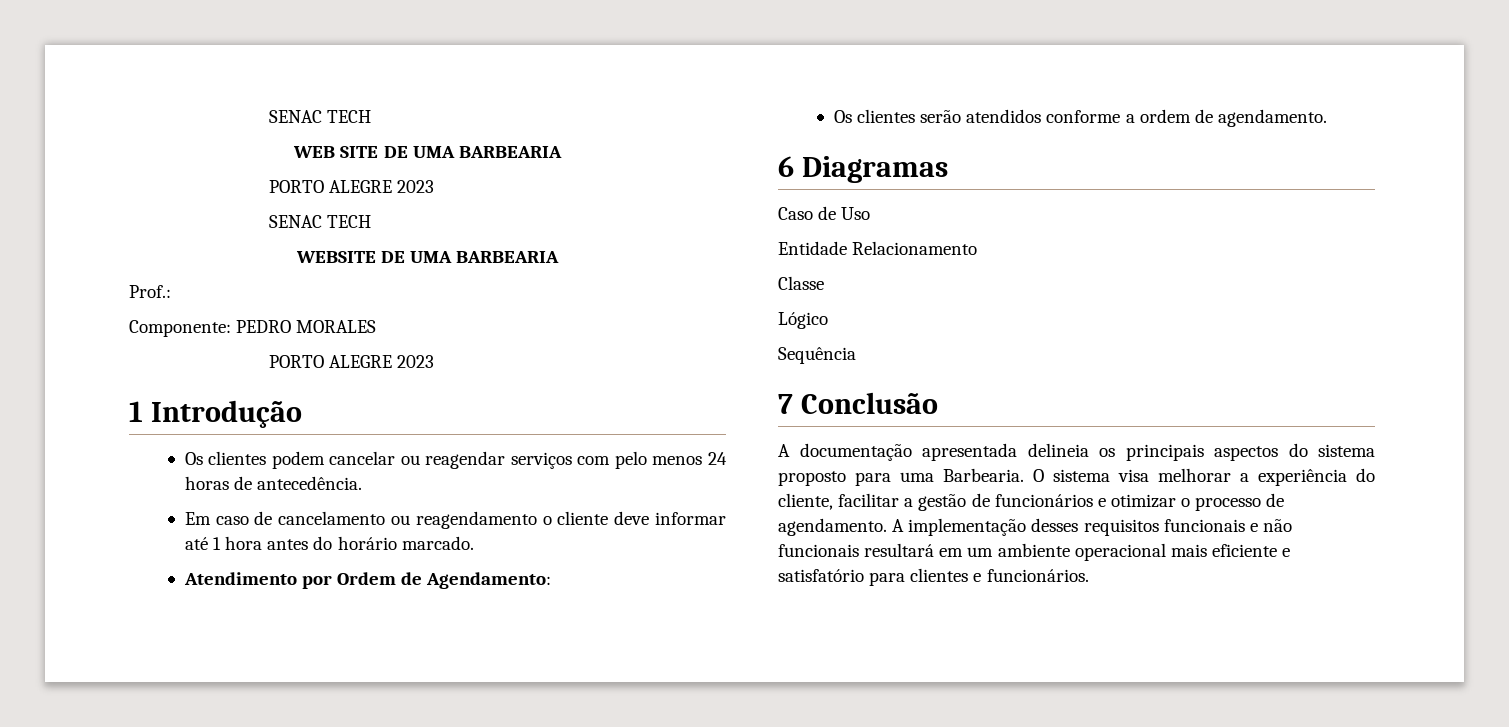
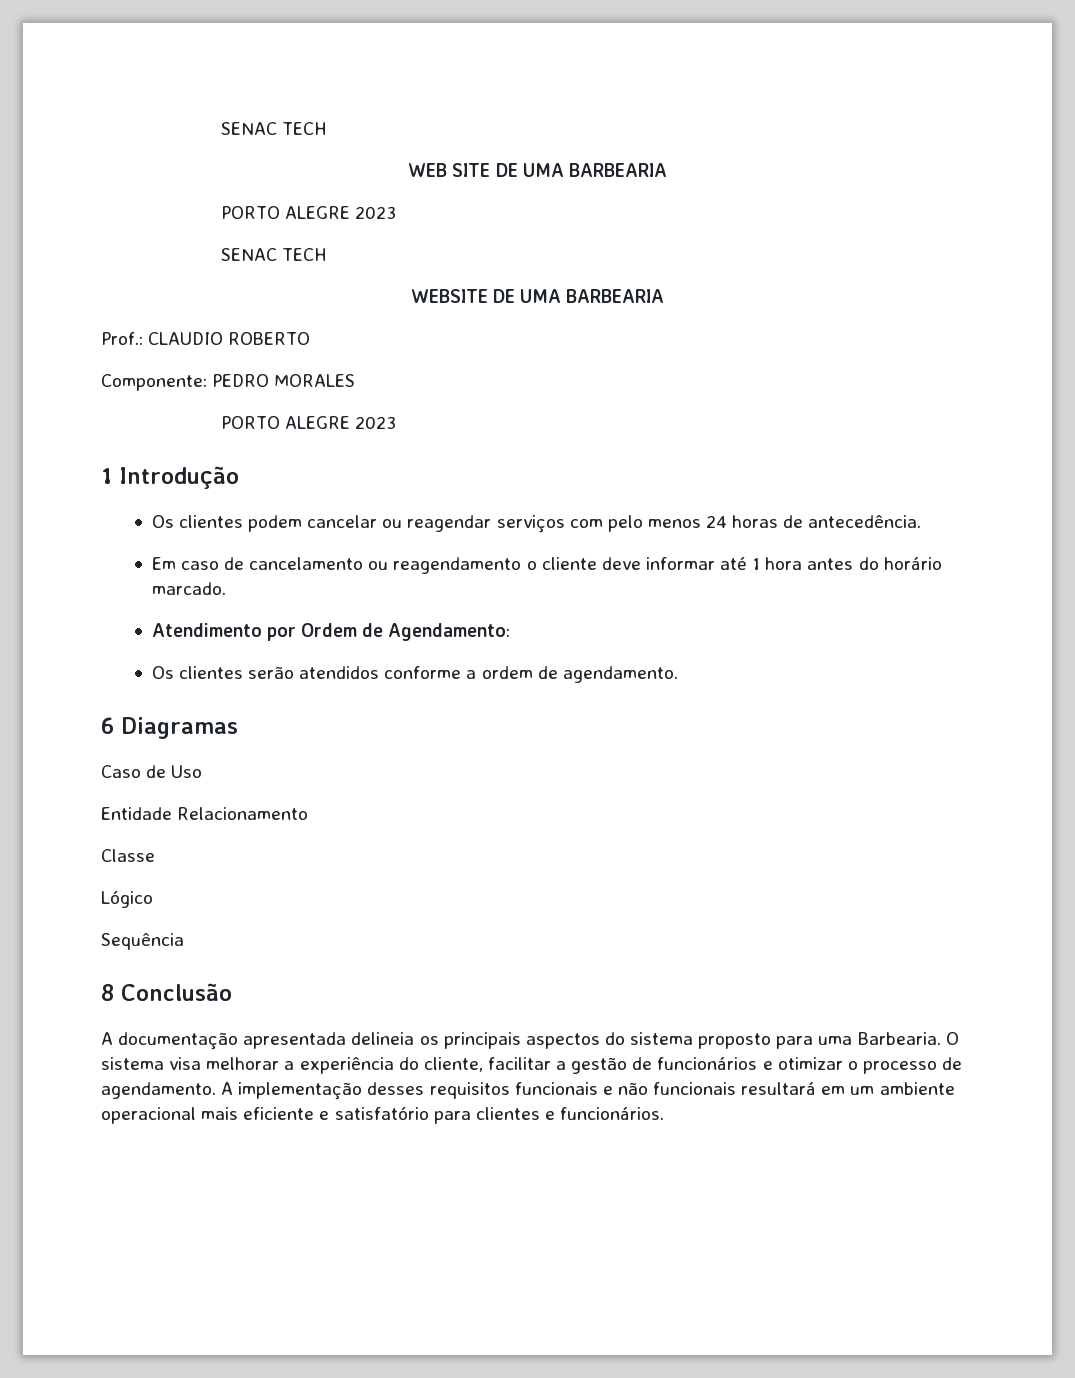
- Prof.:
+ Prof.: CLAUDIO ROBERTO
- 7 Conclusão
+ 8 Conclusão

